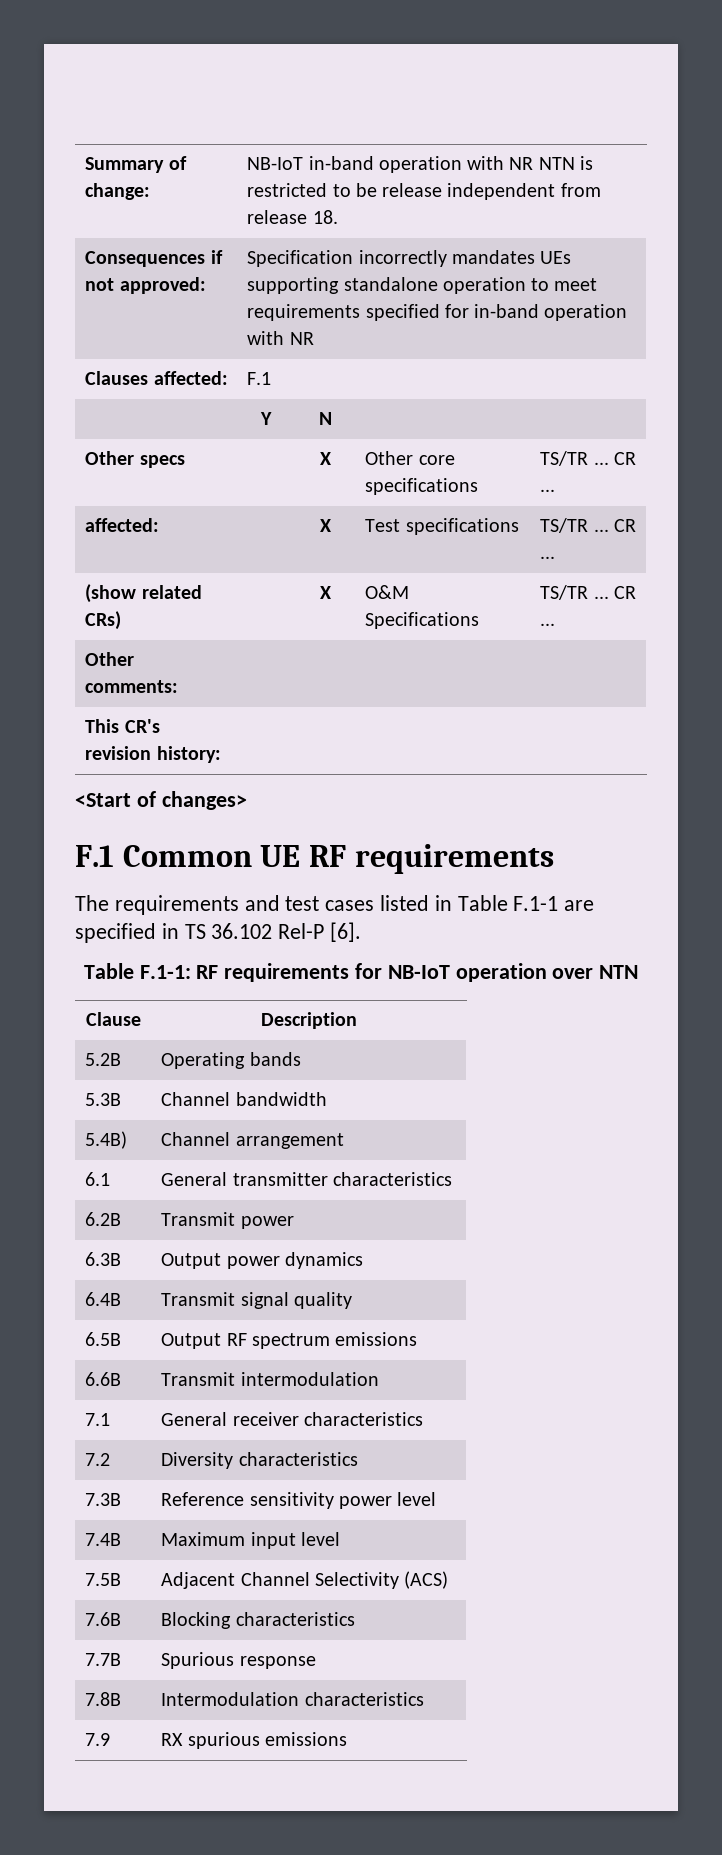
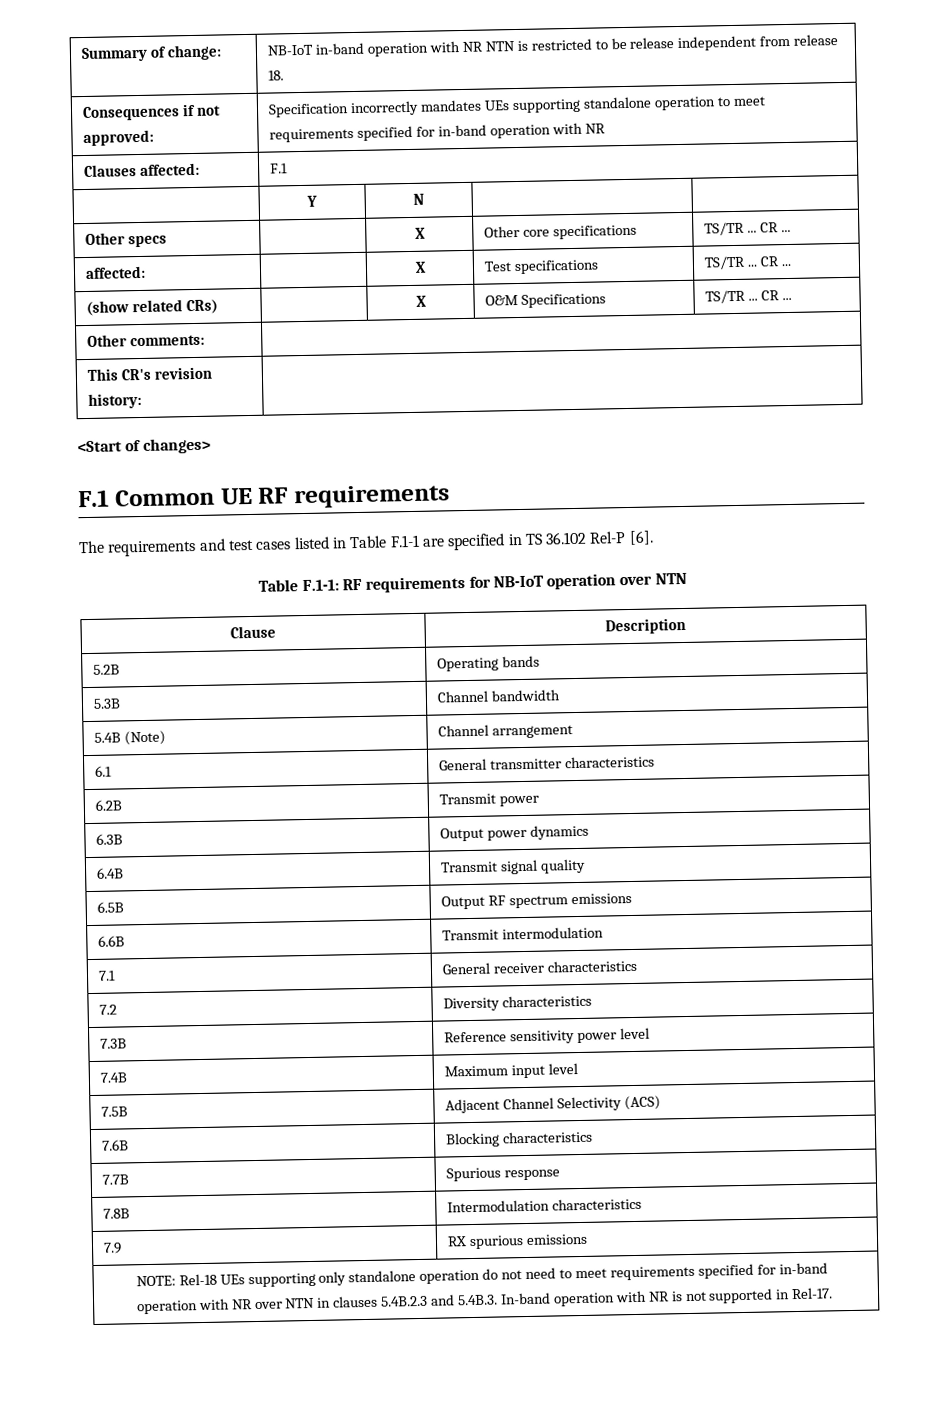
- 5.4B) | Channel arrangement
+ 5.4B (Note) | Channel arrangement
+ NOTE: Rel-18 UEs supporting only standalone operation do not need to meet requirements specified for in-band operation with NR over NTN in clauses 5.4B.2.3 and 5.4B.3. In-band operation with NR is not supported in Rel-17.

